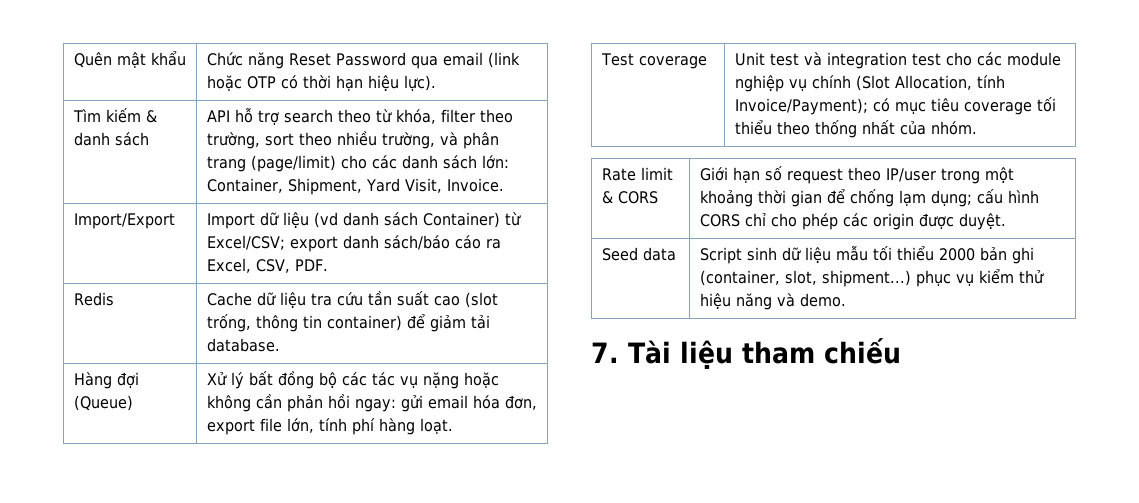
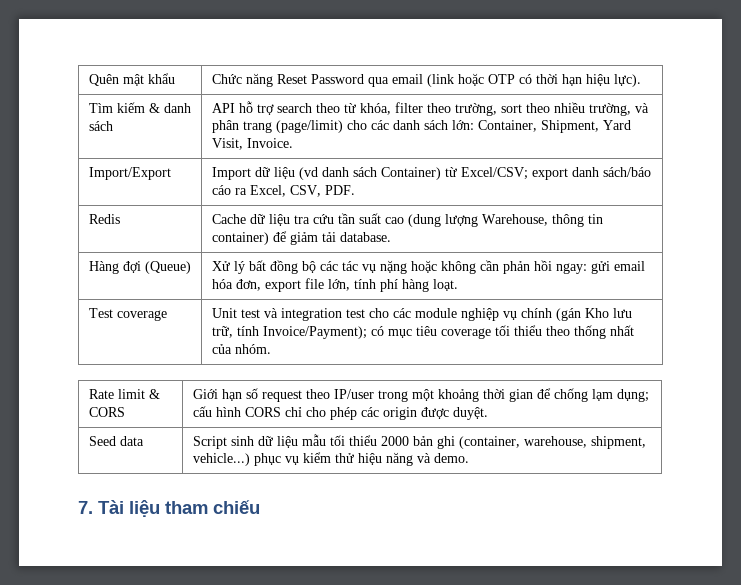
- Redis | Cache dữ liệu tra cứu tần suất cao (slot trống, thông tin container) để giảm tải database.
+ Redis | Cache dữ liệu tra cứu tần suất cao (dung lượng Warehouse, thông tin container) để giảm tải database.
- Test coverage | Unit test và integration test cho các module nghiệp vụ chính (Slot Allocation, tính Invoice/Payment); có mục tiêu coverage tối thiểu theo thống nhất của nhóm.
+ Test coverage | Unit test và integration test cho các module nghiệp vụ chính (gán Kho lưu trữ, tính Invoice/Payment); có mục tiêu coverage tối thiểu theo thống nhất của nhóm.
- Seed data | Script sinh dữ liệu mẫu tối thiểu 2000 bản ghi (container, slot, shipment...) phục vụ kiểm thử hiệu năng và demo.
+ Seed data | Script sinh dữ liệu mẫu tối thiểu 2000 bản ghi (container, warehouse, shipment, vehicle...) phục vụ kiểm thử hiệu năng và demo.

